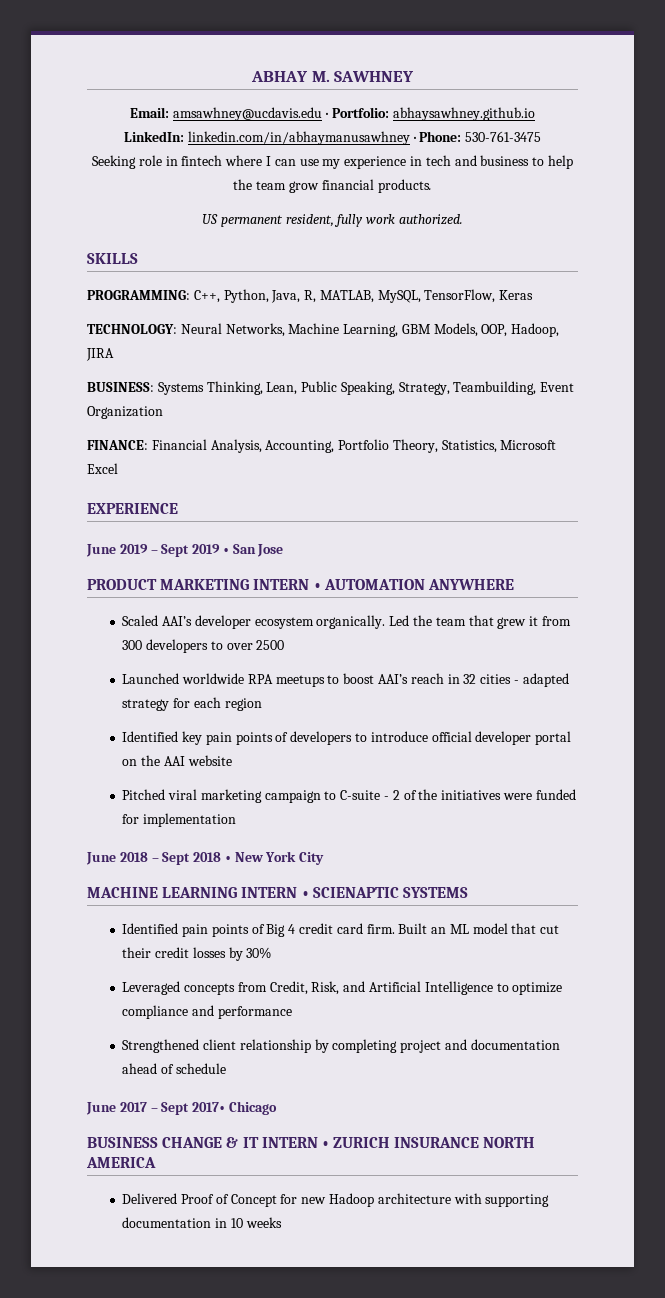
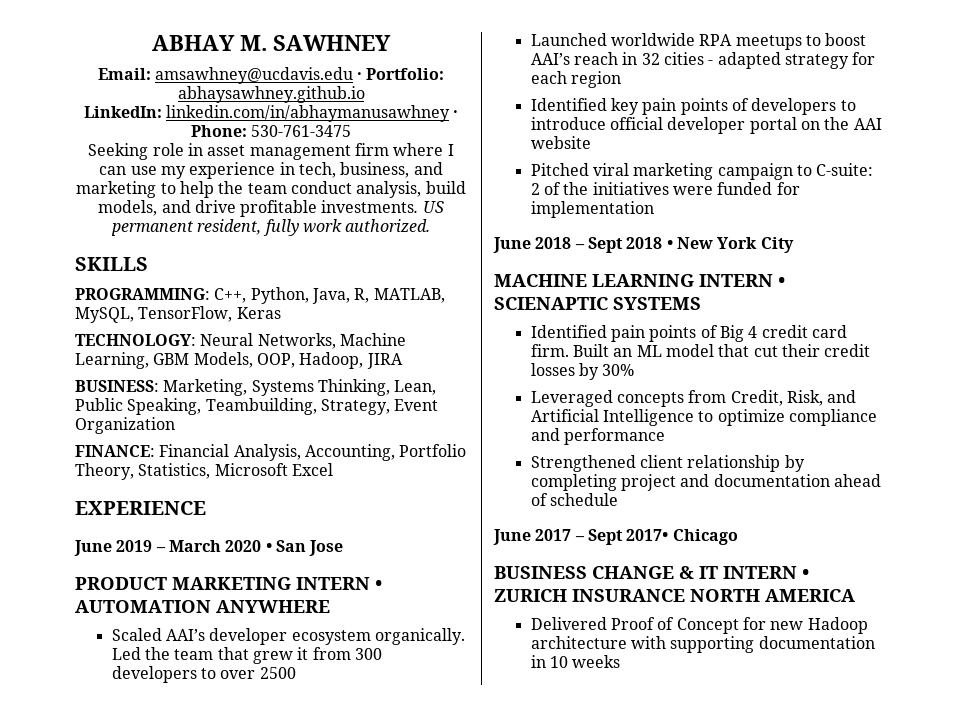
- Seeking role in fintech where I can use my experience in tech and business to help the team grow financial products.
- US permanent resident, fully work authorized.
+ Seeking role in asset management firm where I can use my experience in tech, business, and marketing to help the team conduct analysis, build models, and drive profitable investments. US permanent resident, fully work authorized.
- BUSINESS: Systems Thinking, Lean, Public Speaking, Strategy, Teambuilding, Event Organization
+ BUSINESS: Marketing, Systems Thinking, Lean, Public Speaking, Teambuilding, Strategy, Event Organization
- June 2019 – Sept 2019 • San Jose
+ June 2019 – March 2020 • San Jose
- Pitched viral marketing campaign to C-suite - 2 of the initiatives were funded for implementation
+ Pitched viral marketing campaign to C-suite: 2 of the initiatives were funded for implementation

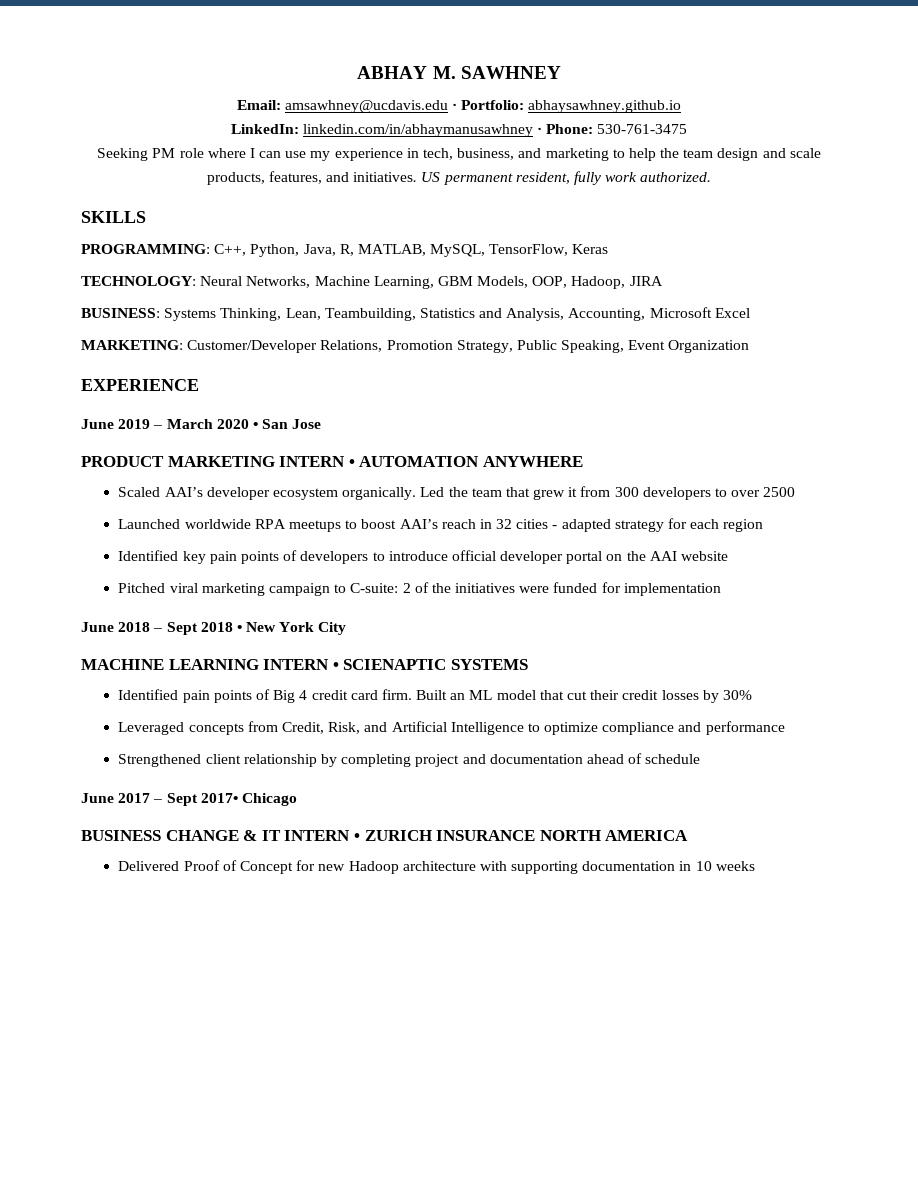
- Seeking role in asset management firm where I can use my experience in tech, business, and marketing to help the team conduct analysis, build models, and drive profitable investments.
+ Seeking PM role where I can use my experience in tech, business, and marketing to help the team design and scale products, features, and initiatives.
- BUSINESS: Marketing, Systems Thinking, Lean, Public Speaking, Teambuilding, Strategy, Event Organization
- FINANCE: Financial Analysis, Accounting, Portfolio Theory, Statistics, Microsoft Excel
+ BUSINESS: Systems Thinking, Lean, Teambuilding, Statistics and Analysis, Accounting, Microsoft Excel
+ MARKETING: Customer/Developer Relations, Promotion Strategy, Public Speaking, Event Organization

